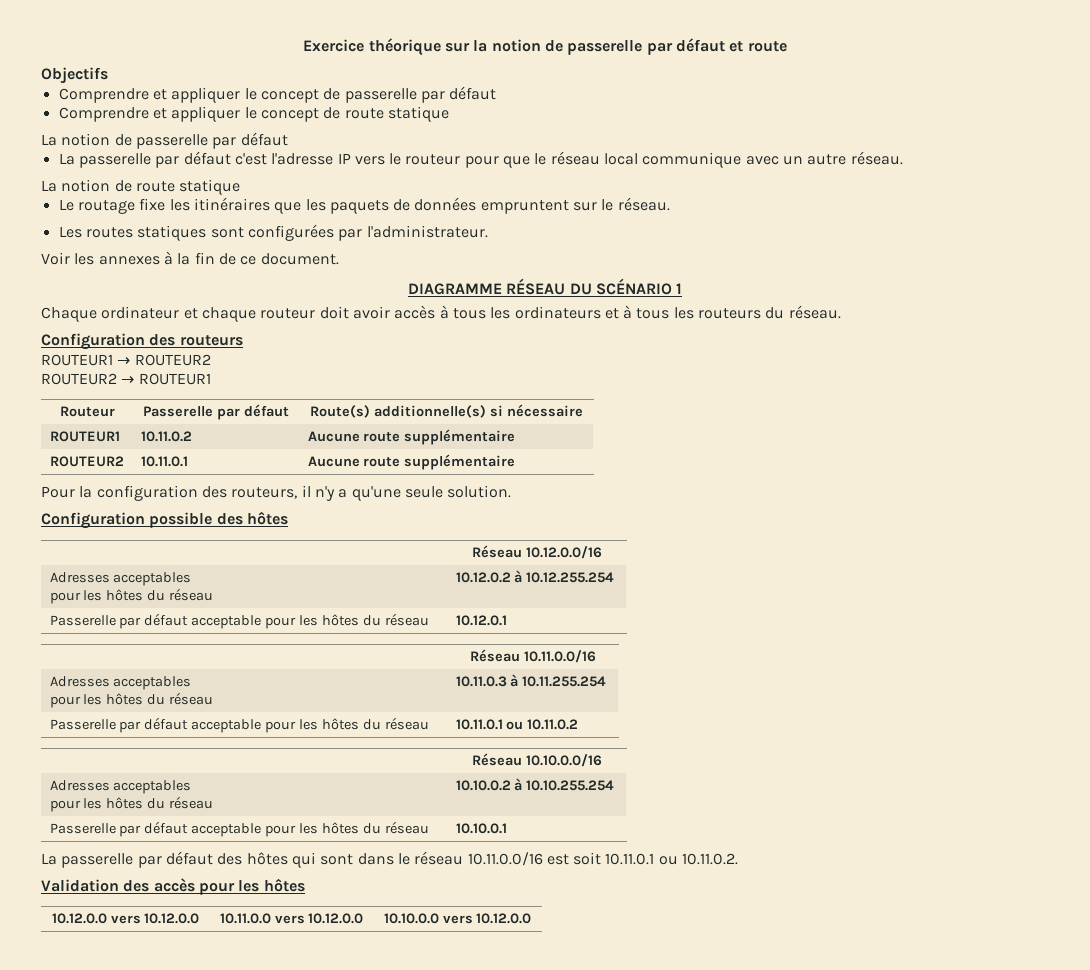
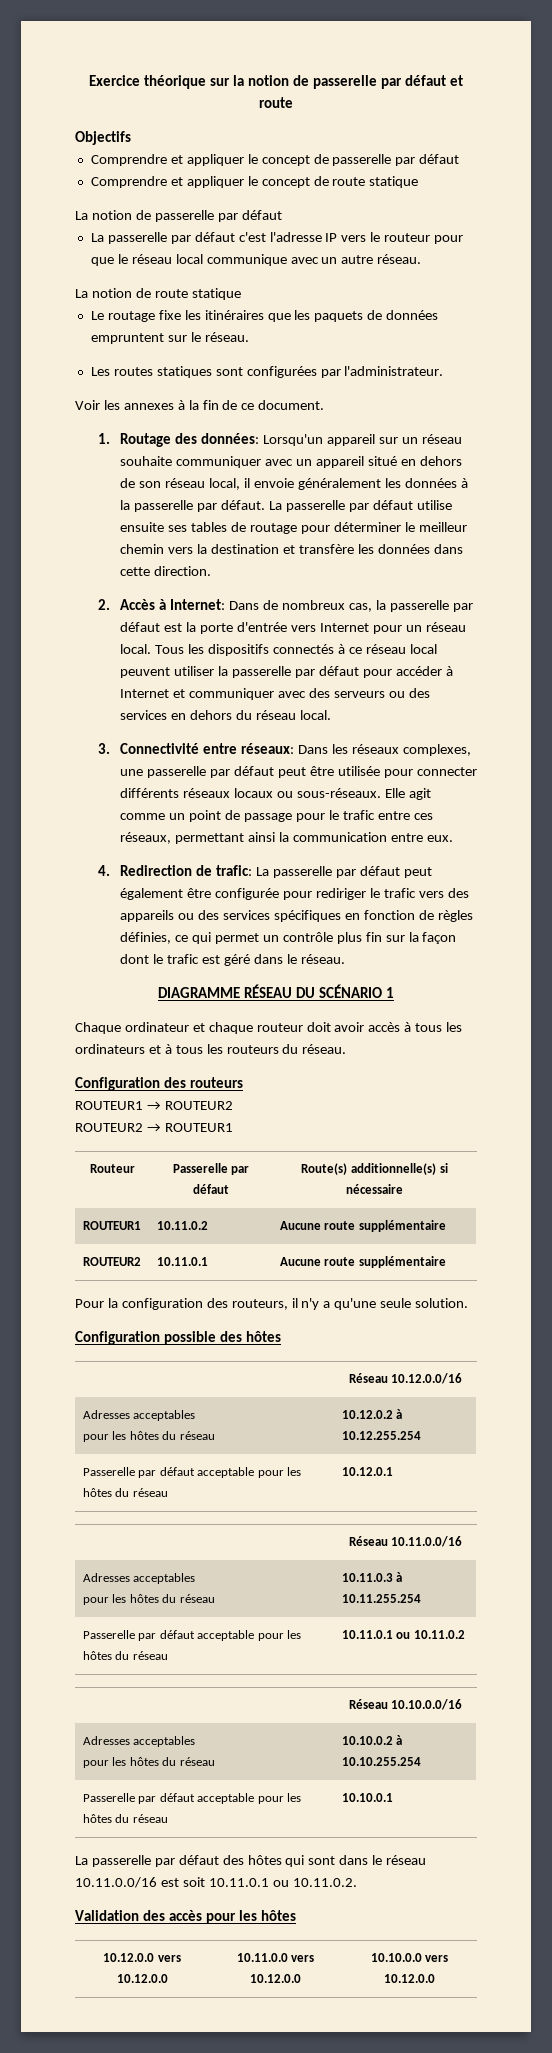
+ 1. Routage des données: Lorsqu'un appareil sur un réseau souhaite communiquer avec un appareil situé en dehors de son réseau local, il envoie généralement les données à la passerelle par défaut. La passerelle par défaut utilise ensuite ses tables de routage pour déterminer le meilleur chemin vers la destination et transfère les données dans cette direction.
+ 2. Accès à Internet: Dans de nombreux cas, la passerelle par défaut est la porte d'entrée vers Internet pour un réseau local. Tous les dispositifs connectés à ce réseau local peuvent utiliser la passerelle par défaut pour accéder à Internet et communiquer avec des serveurs ou des services en dehors du réseau local.
+ 3. Connectivité entre réseaux: Dans les réseaux complexes, une passerelle par défaut peut être utilisée pour connecter différents réseaux locaux ou sous-réseaux. Elle agit comme un point de passage pour le trafic entre ces réseaux, permettant ainsi la communication entre eux.
+ 4. Redirection de trafic: La passerelle par défaut peut également être configurée pour rediriger le trafic vers des appareils ou des services spécifiques en fonction de règles définies, ce qui permet un contrôle plus fin sur la façon dont le trafic est géré dans le réseau.

